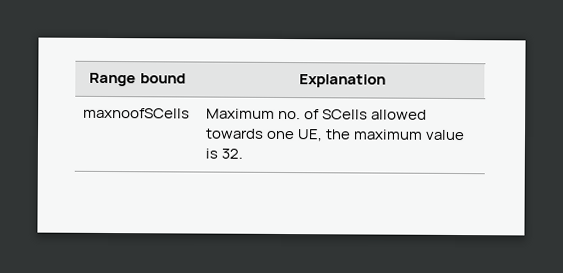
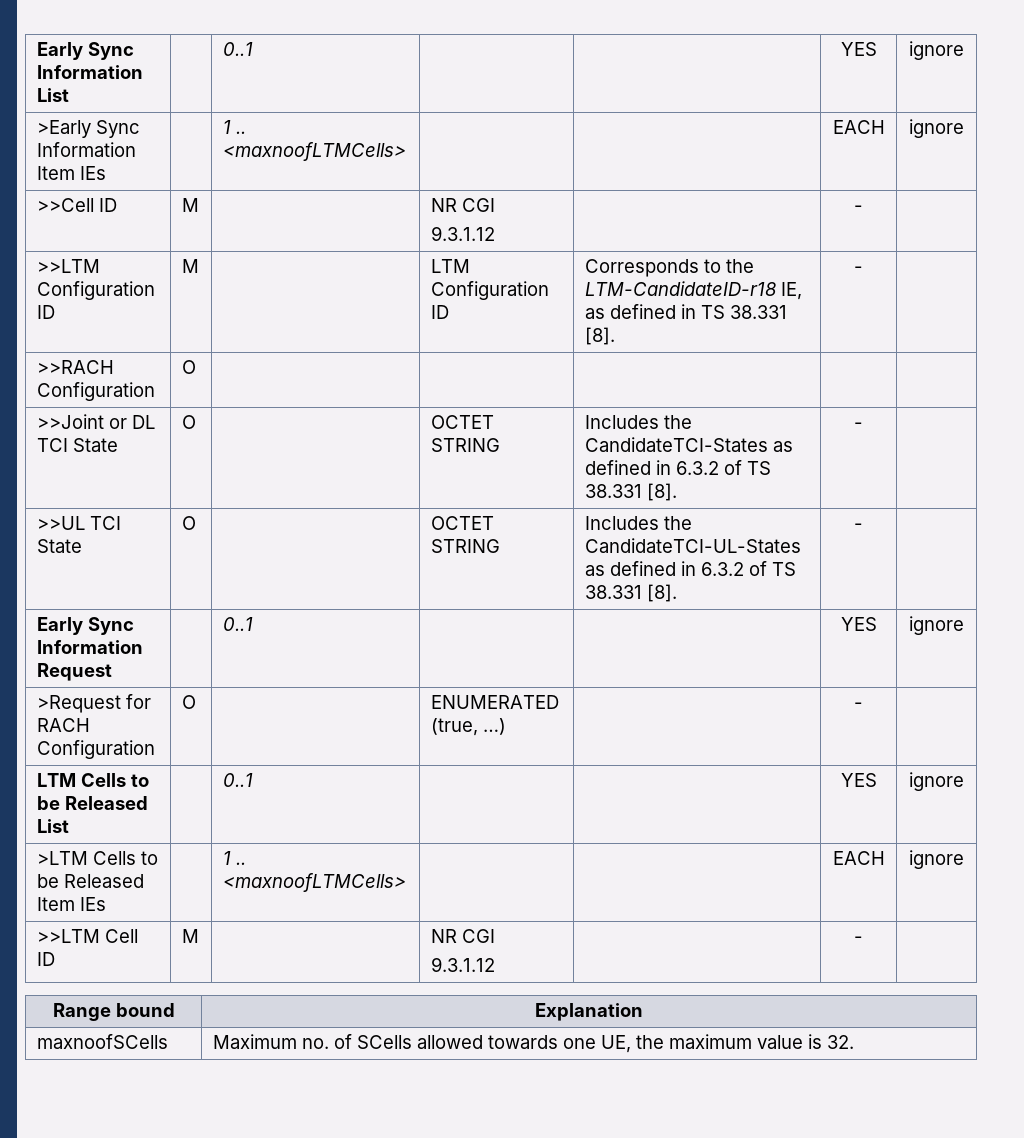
+ Early Sync Information List | | 0..1 | | | YES | ignore
+ >Early Sync Information Item IEs | | 1 .. <maxnoofLTMCells> | | | EACH | ignore
+ >>Cell ID | M | | NR CGI
+ 9.3.1.12 | | - |
+ >>LTM Configuration ID | M | | LTM Configuration ID | Corresponds to the LTM-CandidateID-r18 IE, as defined in TS 38.331 [8]. | - |
+ >>RACH Configuration | O | | | | |
+ >>Joint or DL TCI State | O | | OCTET STRING | Includes the CandidateTCI-States as defined in 6.3.2 of TS 38.331 [8]. | - |
+ >>UL TCI State | O | | OCTET STRING | Includes the CandidateTCI-UL-States as defined in 6.3.2 of TS 38.331 [8]. | - |
+ Early Sync Information Request | | 0..1 | | | YES | ignore
+ >Request for RACH Configuration | O | | ENUMERATED (true, …) | | - |
+ LTM Cells to be Released List | | 0..1 | | | YES | ignore
+ >LTM Cells to be Released Item IEs | | 1 .. <maxnoofLTMCells> | | | EACH | ignore
+ >>LTM Cell ID | M | | NR CGI
+ 9.3.1.12 | | - |

